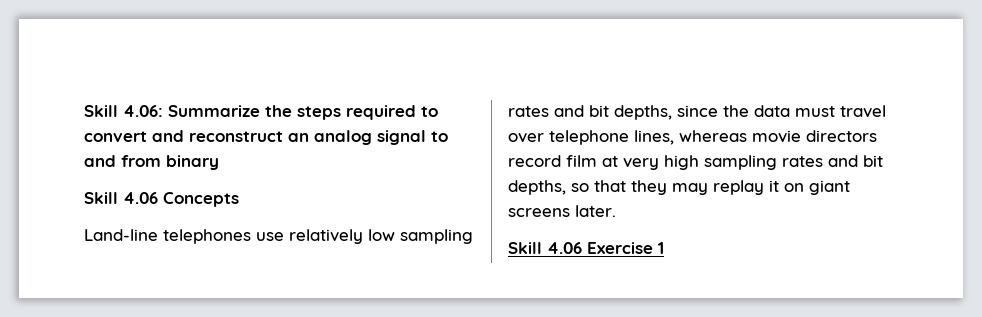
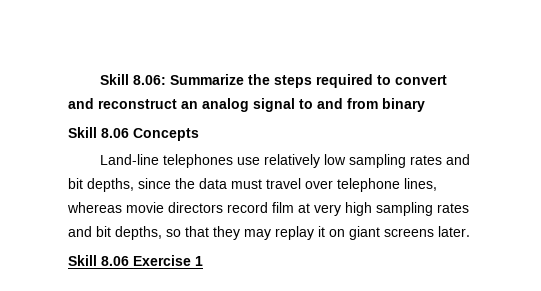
- Skill 4.06: Summarize the steps required to convert and reconstruct an analog signal to and from binary
+ Skill 8.06: Summarize the steps required to convert and reconstruct an analog signal to and from binary
- Skill 4.06 Concepts
+ Skill 8.06 Concepts
- Skill 4.06 Exercise 1
+ Skill 8.06 Exercise 1

